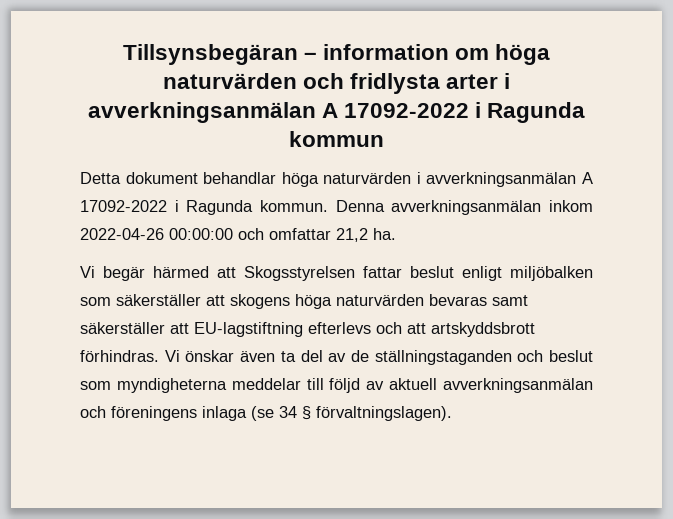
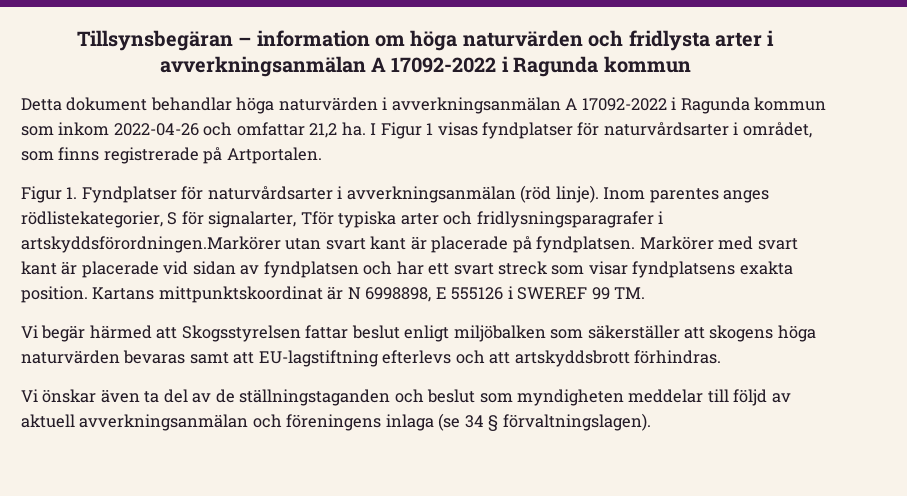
- Detta dokument behandlar höga naturvärden i avverkningsanmälan A 17092-2022 i Ragunda kommun. Denna avverkningsanmälan inkom 2022-04-26 00:00:00 och omfattar 21,2 ha.
+ Detta dokument behandlar höga naturvärden i avverkningsanmälan A 17092-2022 i Ragunda kommun som inkom 2022-04-26 och omfattar 21,2 ha. I Figur 1 visas fyndplatser för naturvårdsarter i området, som finns registrerade på Artportalen.
+ Figur 1. Fyndplatser för naturvårdsarter i avverkningsanmälan (röd linje). Inom parentes anges rödlistekategorier, S för signalarter, Tför typiska arter och fridlysningsparagrafer i artskyddsförordningen.Markörer utan svart kant är placerade på fyndplatsen. Markörer med svart kant är placerade vid sidan av fyndplatsen och har ett svart streck som visar fyndplatsens exakta position. Kartans mittpunktskoordinat är N 6998898, E 555126 i SWEREF 99 TM.
- Vi begär härmed att Skogsstyrelsen fattar beslut enligt miljöbalken som säkerställer att skogens höga naturvärden bevaras samt säkerställer att EU-lagstiftning efterlevs och att artskyddsbrott förhindras. Vi önskar även ta del av de ställningstaganden och beslut som myndigheterna meddelar till följd av aktuell avverkningsanmälan och föreningens inlaga (se 34 § förvaltningslagen).
+ Vi begär härmed att Skogsstyrelsen fattar beslut enligt miljöbalken som säkerställer att skogens höga naturvärden bevaras samt att EU-lagstiftning efterlevs och att artskyddsbrott förhindras.
+ Vi önskar även ta del av de ställningstaganden och beslut som myndigheten meddelar till följd av aktuell avverkningsanmälan och föreningens inlaga (se 34 § förvaltningslagen).

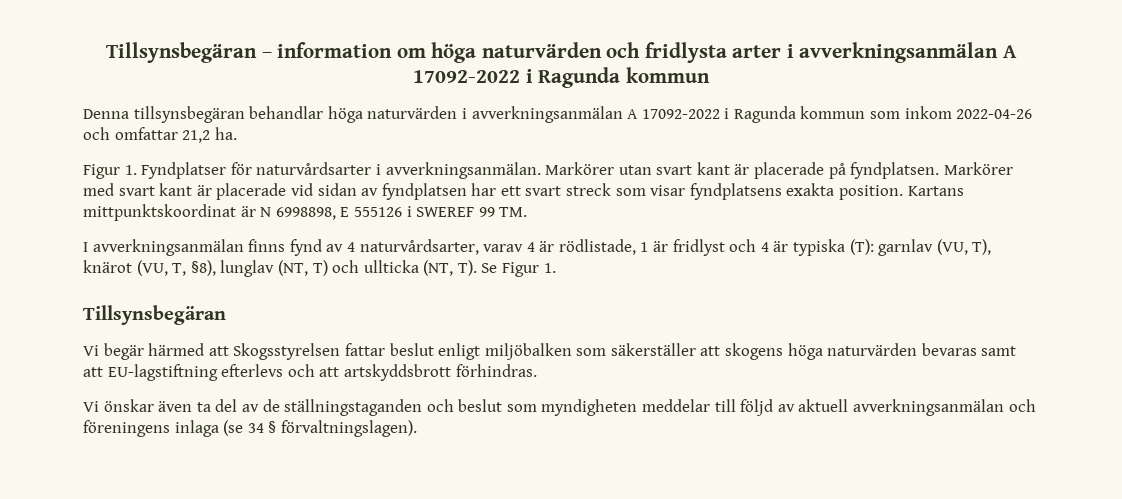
- Detta dokument behandlar höga naturvärden i avverkningsanmälan A 17092-2022 i Ragunda kommun som inkom 2022-04-26 och omfattar 21,2 ha. I Figur 1 visas fyndplatser för naturvårdsarter i området, som finns registrerade på Artportalen.
+ Denna tillsynsbegäran behandlar höga naturvärden i avverkningsanmälan A 17092-2022 i Ragunda kommun som inkom 2022-04-26 och omfattar 21,2 ha.
- Figur 1. Fyndplatser för naturvårdsarter i avverkningsanmälan (röd linje). Inom parentes anges rödlistekategorier, S för signalarter, Tför typiska arter och fridlysningsparagrafer i artskyddsförordningen.Markörer utan svart kant är placerade på fyndplatsen.
+ Figur 1. Fyndplatser för naturvårdsarter i avverkningsanmälan. Markörer utan svart kant är placerade på fyndplatsen.
- Markörer med svart kant är placerade vid sidan av fyndplatsen och har ett svart streck som visar fyndplatsens exakta position.
+ Markörer med svart kant är placerade vid sidan av fyndplatsen har ett svart streck som visar fyndplatsens exakta position.
+ I avverkningsanmälan finns fynd av 4 naturvårdsarter, varav 4 är rödlistade, 1 är fridlyst och 4 är typiska (T): garnlav (VU, T), knärot (VU, T, §8), lunglav (NT, T) och ullticka (NT, T). Se Figur 1.
+ Tillsynsbegäran

